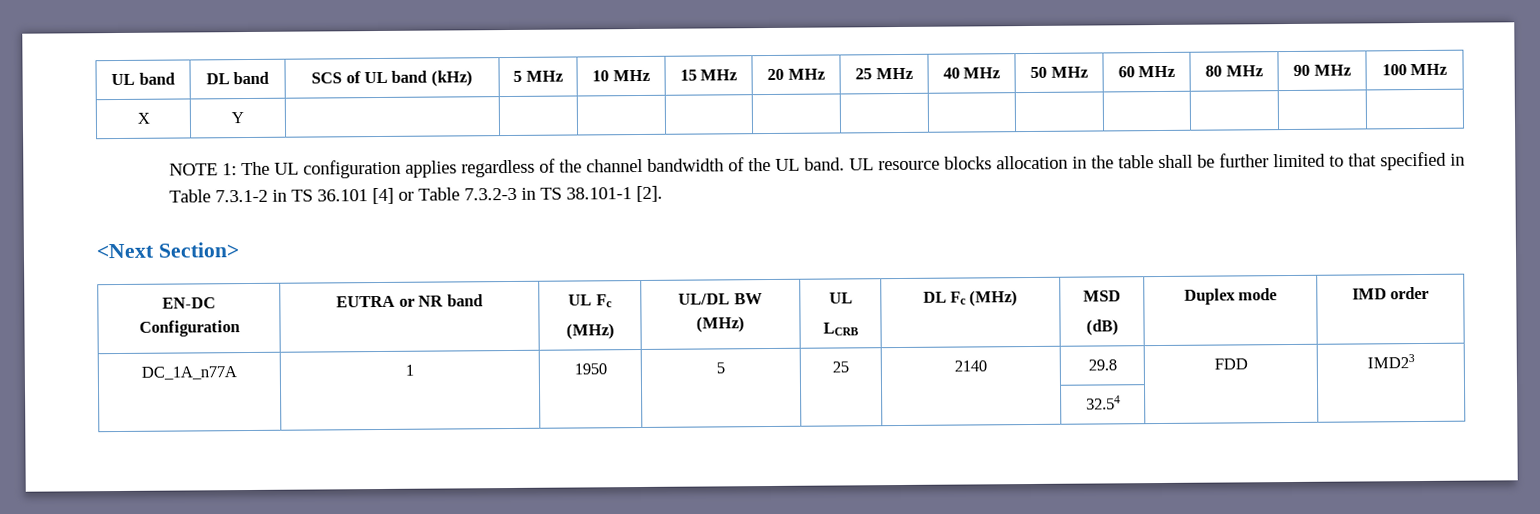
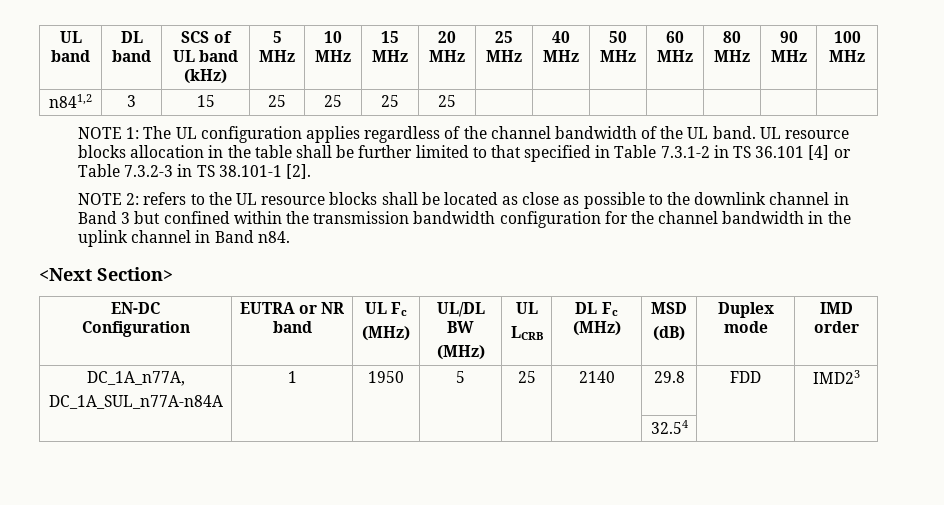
- X | Y | | | | | | | | | | | |
+ n841,2 | 3 | 15 | 25 | 25 | 25 | 25 | | | | | | |
+ NOTE 2: refers to the UL resource blocks shall be located as close as possible to the downlink channel in Band 3 but confined within the transmission bandwidth configuration for the channel bandwidth in the uplink channel in Band n84.
- DC_1A_n77A | 1 | 1950 | 5 | 25 | 2140 | 29.8 | FDD | IMD23
+ DC_1A_n77A,
+ DC_1A_SUL_n77A-n84A | 1 | 1950 | 5 | 25 | 2140 | 29.8 | FDD | IMD23

